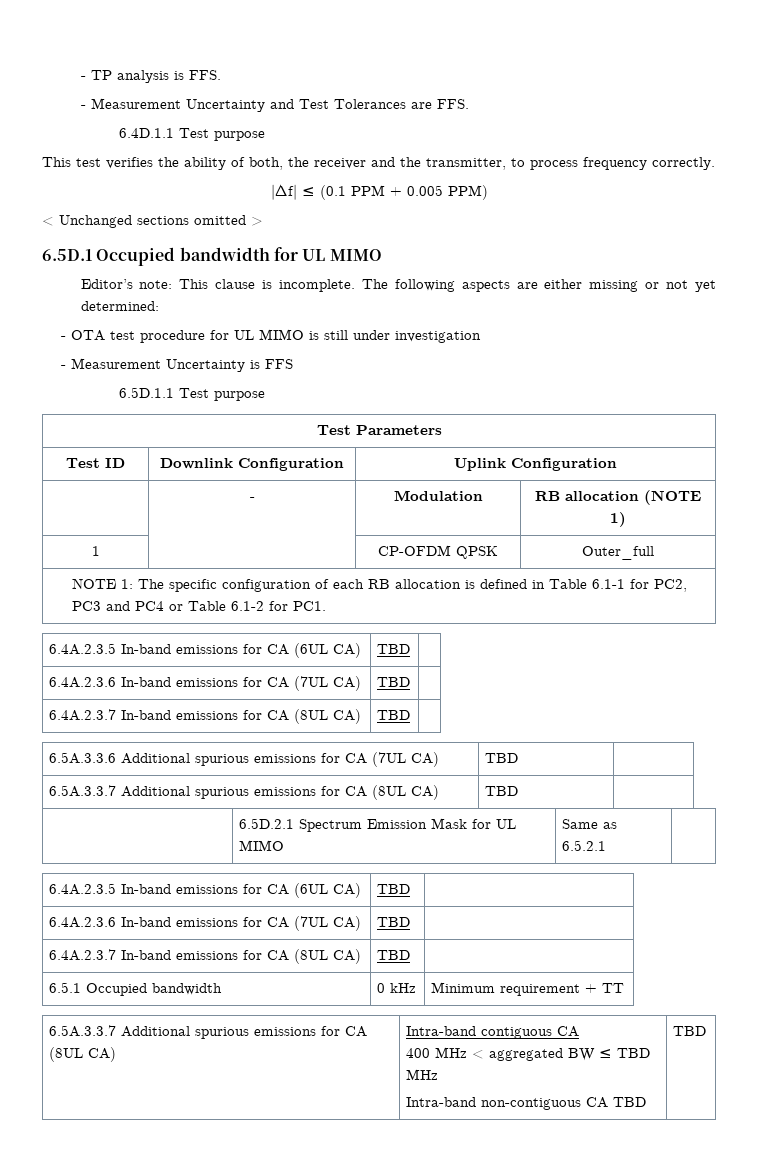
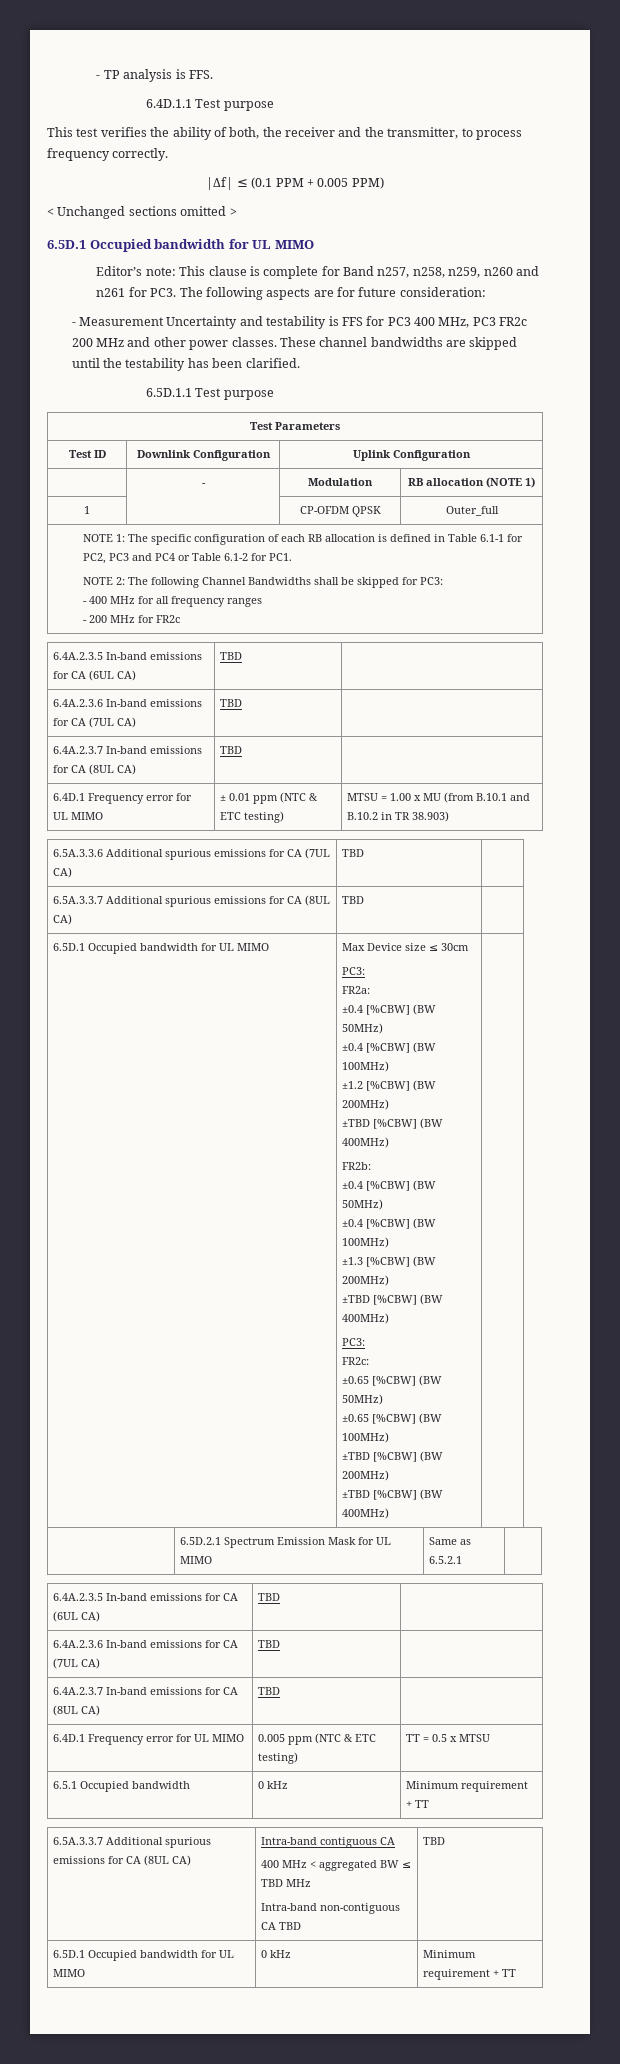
- - Measurement Uncertainty and Test Tolerances are FFS.
- Editor’s note: This clause is incomplete. The following aspects are either missing or not yet determined:
- - OTA test procedure for UL MIMO is still under investigation
- - Measurement Uncertainty is FFS
+ Editor’s note: This clause is complete for Band n257, n258, n259, n260 and n261 for PC3. The following aspects are for future consideration:
+ - Measurement Uncertainty and testability is FFS for PC3 400 MHz, PC3 FR2c 200 MHz and other power classes. These channel bandwidths are skipped until the testability has been clarified.
+ NOTE 2: The following Channel Bandwidths shall be skipped for PC3:
+ - 400 MHz for all frequency ranges
+ - 200 MHz for FR2c
+ 6.4D.1 Frequency error for UL MIMO | ± 0.01 ppm (NTC & ETC testing) | MTSU = 1.00 x MU (from B.10.1 and B.10.2 in TR 38.903)
+ 6.5D.1 Occupied bandwidth for UL MIMO | Max Device size ≤ 30cm
+ PC3:
+ FR2a:
+ ±0.4 [%CBW] (BW 50MHz)
+ ±0.4 [%CBW] (BW 100MHz)
+ ±1.2 [%CBW] (BW 200MHz)
+ ±TBD [%CBW] (BW 400MHz)
+ FR2b:
+ ±0.4 [%CBW] (BW 50MHz)
+ ±0.4 [%CBW] (BW 100MHz)
+ ±1.3 [%CBW] (BW 200MHz)
+ ±TBD [%CBW] (BW 400MHz)
+ PC3:
+ FR2c:
+ ±0.65 [%CBW] (BW 50MHz)
+ ±0.65 [%CBW] (BW 100MHz)
+ ±TBD [%CBW] (BW 200MHz)
+ ±TBD [%CBW] (BW 400MHz)
+ 6.4D.1 Frequency error for UL MIMO | 0.005 ppm (NTC & ETC testing) | TT = 0.5 x MTSU
+ 6.5D.1 Occupied bandwidth for UL MIMO | 0 kHz | Minimum requirement + TT

